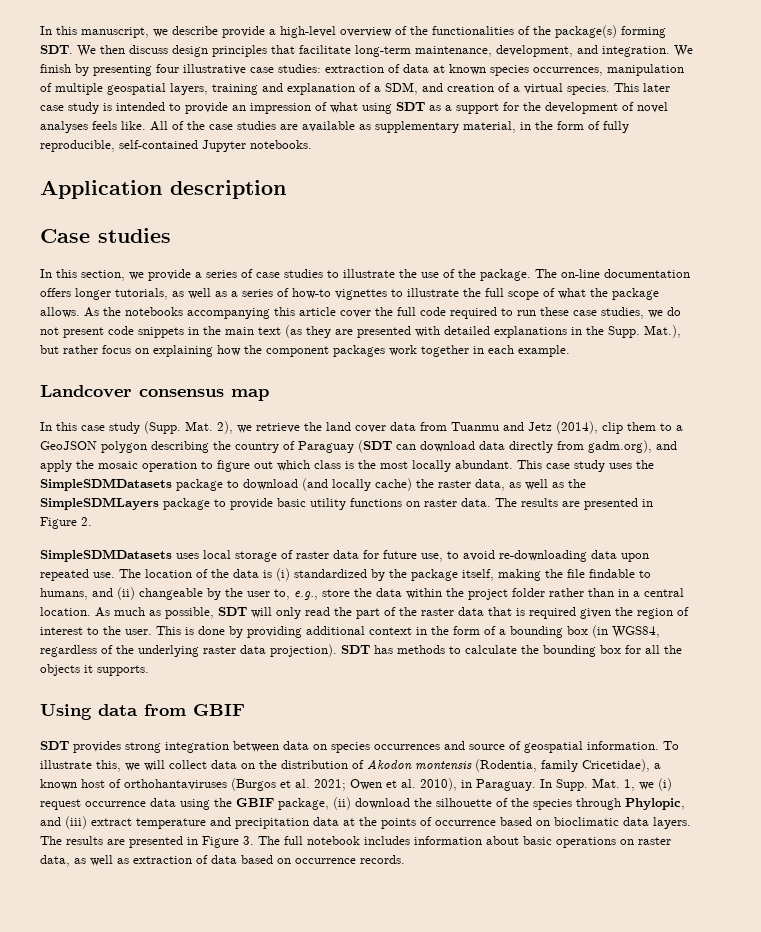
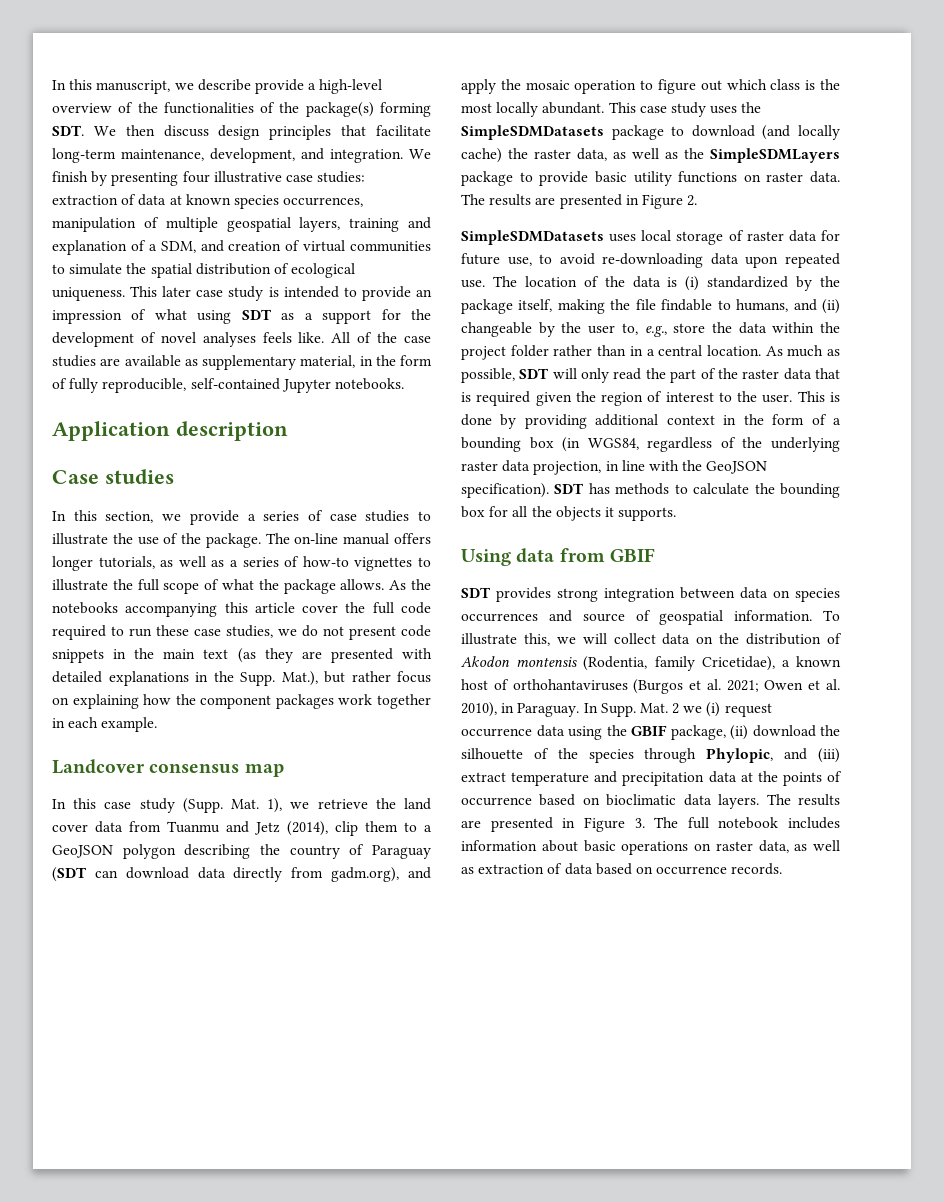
- We finish by presenting four illustrative case studies: extraction of data at known species occurrences, manipulation of multiple geospatial layers, training and explanation of a SDM, and creation of a virtual species.
+ We finish by presenting four illustrative case studies: extraction of data at known species occurrences, manipulation of multiple geospatial layers, training and explanation of a SDM, and creation of virtual communities to simulate the spatial distribution of ecological uniqueness.
- The on-line documentation offers longer tutorials, as well as a series of how-to vignettes to illustrate the full scope of what the package allows.
+ The on-line manual offers longer tutorials, as well as a series of how-to vignettes to illustrate the full scope of what the package allows.
- Mat. 2), we retrieve the land cover data from Tuanmu and Jetz (2014), clip them to a GeoJSON polygon describing the country of Paraguay (SDT can download data directly from gadm.org), and apply the mosaic operation to figure out which class is the most locally abundant.
+ Mat. 1), we retrieve the land cover data from Tuanmu and Jetz (2014), clip them to a GeoJSON polygon describing the country of Paraguay (SDT can download data directly from gadm.org), and apply the mosaic operation to figure out which class is the most locally abundant.
- This is done by providing additional context in the form of a bounding box (in WGS84, regardless of the underlying raster data projection).
+ This is done by providing additional context in the form of a bounding box (in WGS84, regardless of the underlying raster data projection, in line with the GeoJSON specification).
- Mat. 1, we (i) request occurrence data using the GBIF package, (ii) download the silhouette of the species through Phylopic, and (iii) extract temperature and precipitation data at the points of occurrence based on bioclimatic data layers.
+ Mat. 2 we (i) request occurrence data using the GBIF package, (ii) download the silhouette of the species through Phylopic, and (iii) extract temperature and precipitation data at the points of occurrence based on bioclimatic data layers.

